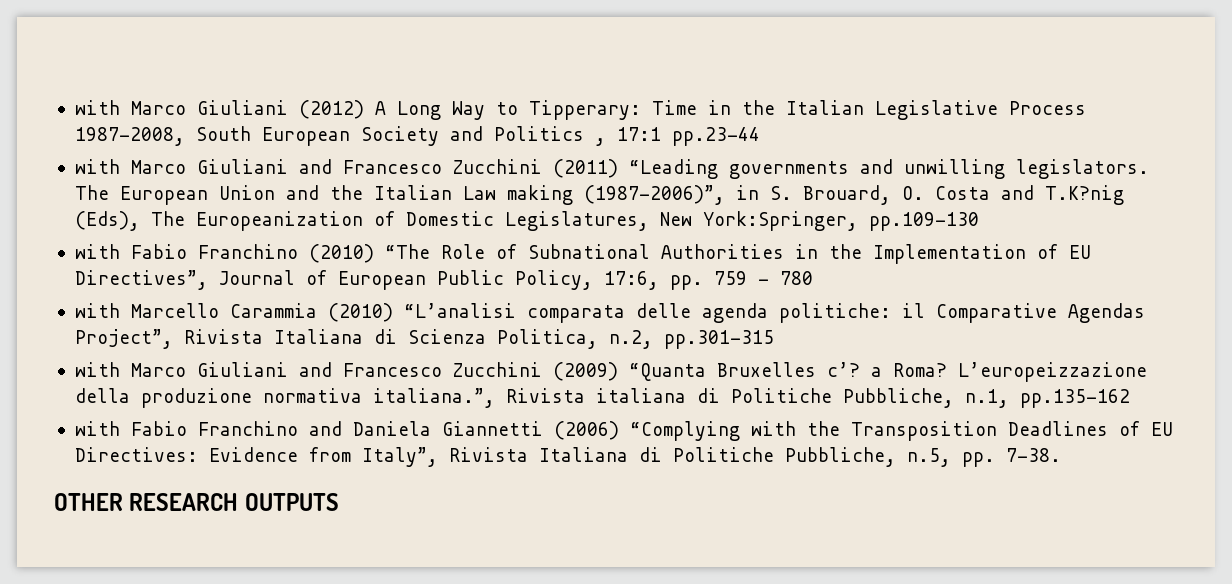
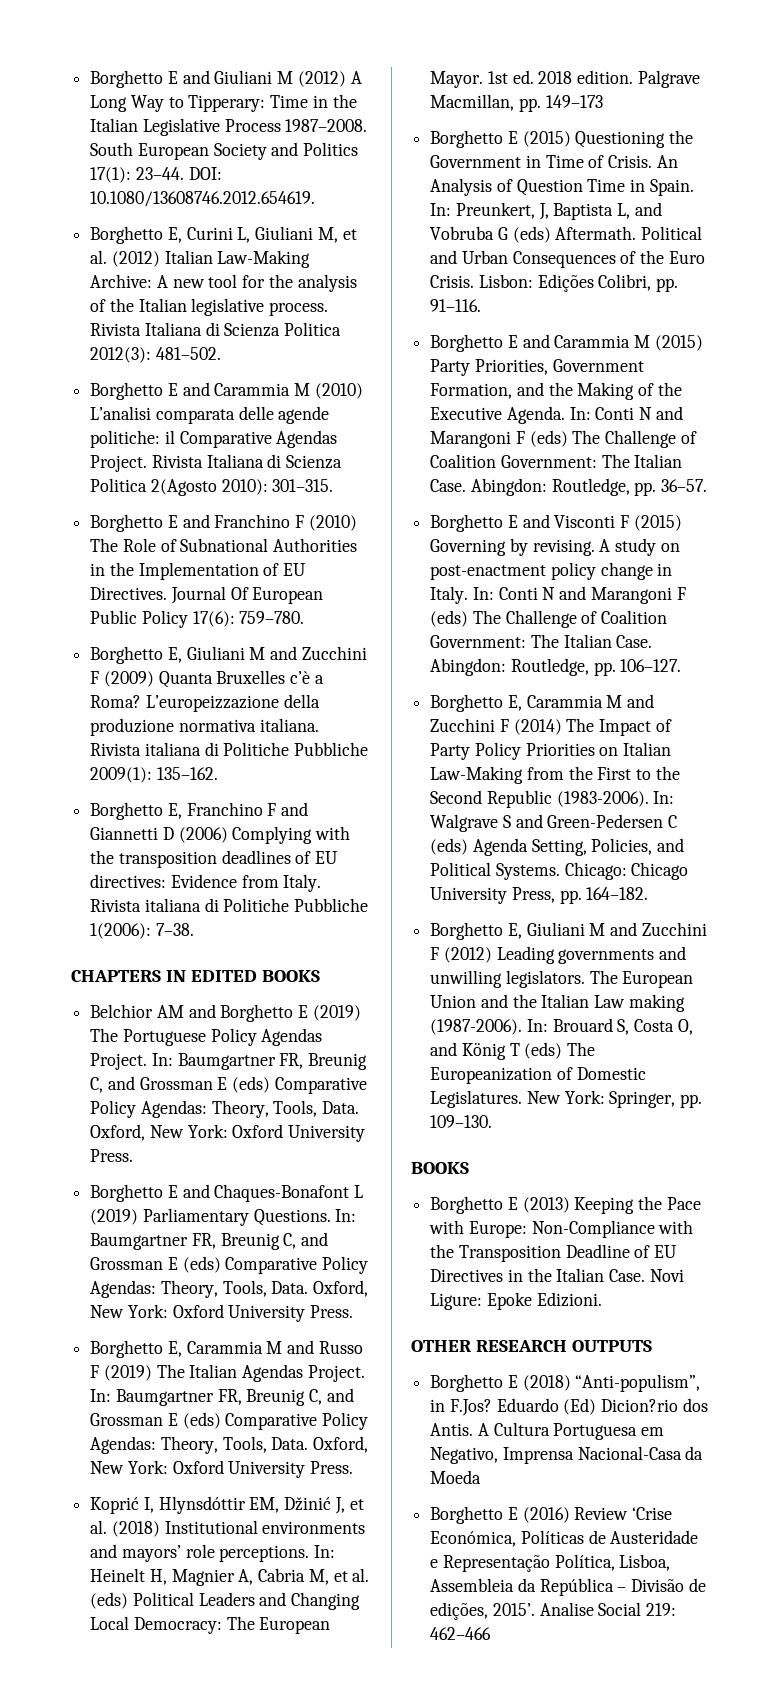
- with Marco Giuliani (2012) A Long Way to Tipperary: Time in the Italian Legislative Process 1987-2008, South European Society and Politics , 17:1 pp.23-44
- with Marco Giuliani and Francesco Zucchini (2011) “Leading governments and unwilling legislators.
+ Borghetto E and Giuliani M (2012) A Long Way to Tipperary: Time in the Italian Legislative Process 1987–2008. South European Society and Politics 17(1): 23–44. DOI: 10.1080/13608746.2012.654619.
+ Borghetto E, Curini L, Giuliani M, et al. (2012) Italian Law-Making Archive: A new tool for the analysis of the Italian legislative process. Rivista Italiana di Scienza Politica 2012(3): 481–502.
+ Borghetto E and Carammia M (2010) L’analisi comparata delle agende politiche: il Comparative Agendas Project. Rivista Italiana di Scienza Politica 2(Agosto 2010): 301–315.
+ Borghetto E and Franchino F (2010) The Role of Subnational Authorities in the Implementation of EU Directives. Journal Of European Public Policy 17(6): 759–780.
+ Borghetto E, Giuliani M and Zucchini F (2009) Quanta Bruxelles c’è a Roma? L’europeizzazione della produzione normativa italiana. Rivista italiana di Politiche Pubbliche 2009(1): 135–162.
+ Borghetto E, Franchino F and Giannetti D (2006) Complying with the transposition deadlines of EU directives: Evidence from Italy. Rivista italiana di Politiche Pubbliche 1(2006): 7–38.
+ CHAPTERS IN EDITED BOOKS
+ Belchior AM and Borghetto E (2019) The Portuguese Policy Agendas Project. In: Baumgartner FR, Breunig C, and Grossman E (eds) Comparative Policy Agendas: Theory, Tools, Data. Oxford, New York: Oxford University Press.
+ Borghetto E and Chaques-Bonafont L (2019) Parliamentary Questions. In: Baumgartner FR, Breunig C, and Grossman E (eds) Comparative Policy Agendas: Theory, Tools, Data. Oxford, New York: Oxford University Press.
+ Borghetto E, Carammia M and Russo F (2019) The Italian Agendas Project. In: Baumgartner FR, Breunig C, and Grossman E (eds) Comparative Policy Agendas: Theory, Tools, Data. Oxford, New York: Oxford University Press.
+ Koprić I, Hlynsdóttir EM, Džinić J, et al. (2018) Institutional environments and mayors’ role perceptions. In: Heinelt H, Magnier A, Cabria M, et al. (eds) Political Leaders and Changing Local Democracy: The European Mayor. 1st ed. 2018 edition. Palgrave Macmillan, pp. 149–173
+ Borghetto E (2015) Questioning the Government in Time of Crisis. An Analysis of Question Time in Spain. In: Preunkert, J, Baptista L, and Vobruba G (eds) Aftermath. Political and Urban Consequences of the Euro Crisis. Lisbon: Edições Colibri, pp. 91–116.
+ Borghetto E and Carammia M (2015) Party Priorities, Government Formation, and the Making of the Executive Agenda. In: Conti N and Marangoni F (eds) The Challenge of Coalition Government: The Italian Case. Abingdon: Routledge, pp. 36–57.
+ Borghetto E and Visconti F (2015) Governing by revising. A study on post-enactment policy change in Italy. In: Conti N and Marangoni F (eds) The Challenge of Coalition Government: The Italian Case. Abingdon: Routledge, pp. 106–127.
+ Borghetto E, Carammia M and Zucchini F (2014) The Impact of Party Policy Priorities on Italian Law-Making from the First to the Second Republic (1983-2006). In: Walgrave S and Green-Pedersen C (eds) Agenda Setting, Policies, and Political Systems. Chicago: Chicago University Press, pp. 164–182.
+ Borghetto E, Giuliani M and Zucchini F (2012) Leading governments and unwilling legislators.
- The European Union and the Italian Law making (1987-2006)”, in S. Brouard, O. Costa and T.K?nig (Eds), The Europeanization of Domestic Legislatures, New York:Springer, pp.109-130
- with Fabio Franchino (2010) “The Role of Subnational Authorities in the Implementation of EU Directives”, Journal of European Public Policy, 17:6, pp. 759 - 780
- with Marcello Carammia (2010) “L’analisi comparata delle agenda politiche: il Comparative Agendas Project”, Rivista Italiana di Scienza Politica, n.2, pp.301-315
- with Marco Giuliani and Francesco Zucchini (2009) “Quanta Bruxelles c’? a Roma? L’europeizzazione della produzione normativa italiana.”, Rivista italiana di Politiche Pubbliche, n.1, pp.135-162
- with Fabio Franchino and Daniela Giannetti (2006) “Complying with the Transposition Deadlines of EU Directives: Evidence from Italy”, Rivista Italiana di Politiche Pubbliche, n.5, pp. 7-38.
+ The European Union and the Italian Law making (1987-2006). In: Brouard S, Costa O, and König T (eds) The Europeanization of Domestic Legislatures. New York: Springer, pp. 109–130.
+ BOOKS
+ Borghetto E (2013) Keeping the Pace with Europe: Non-Compliance with the Transposition Deadline of EU Directives in the Italian Case. Novi Ligure: Epoke Edizioni.
  OTHER RESEARCH OUTPUTS
+ Borghetto E (2018) “Anti-populism”, in F.Jos? Eduardo (Ed) Dicion?rio dos Antis. A Cultura Portuguesa em Negativo, Imprensa Nacional-Casa da Moeda
+ Borghetto E (2016) Review ‘Crise Económica, Políticas de Austeridade e Representação Política, Lisboa, Assembleia da República – Divisão de edições, 2015’. Analise Social 219: 462–466

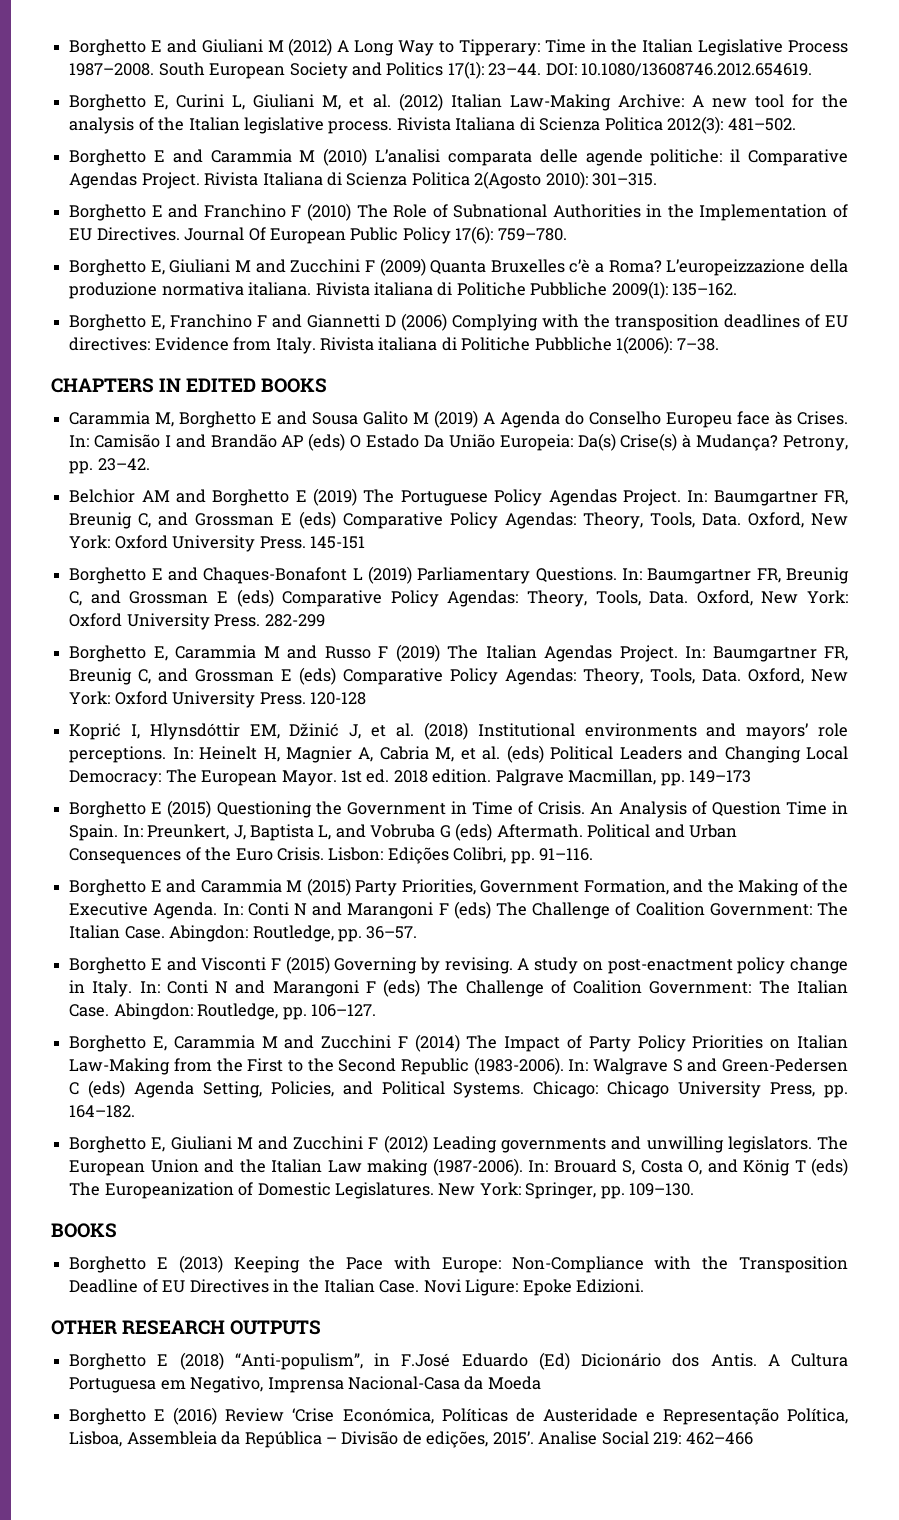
+ Carammia M, Borghetto E and Sousa Galito M (2019) A Agenda do Conselho Europeu face às Crises. In: Camisão I and Brandão AP (eds) O Estado Da União Europeia: Da(s) Crise(s) à Mudança? Petrony, pp. 23–42.
+ 145-151
+ 282-299
+ 120-128
- Borghetto E (2018) “Anti-populism”, in F.Jos? Eduardo (Ed) Dicion?rio dos Antis.
+ Borghetto E (2018) “Anti-populism”, in F.José Eduardo (Ed) Dicionário dos Antis.

